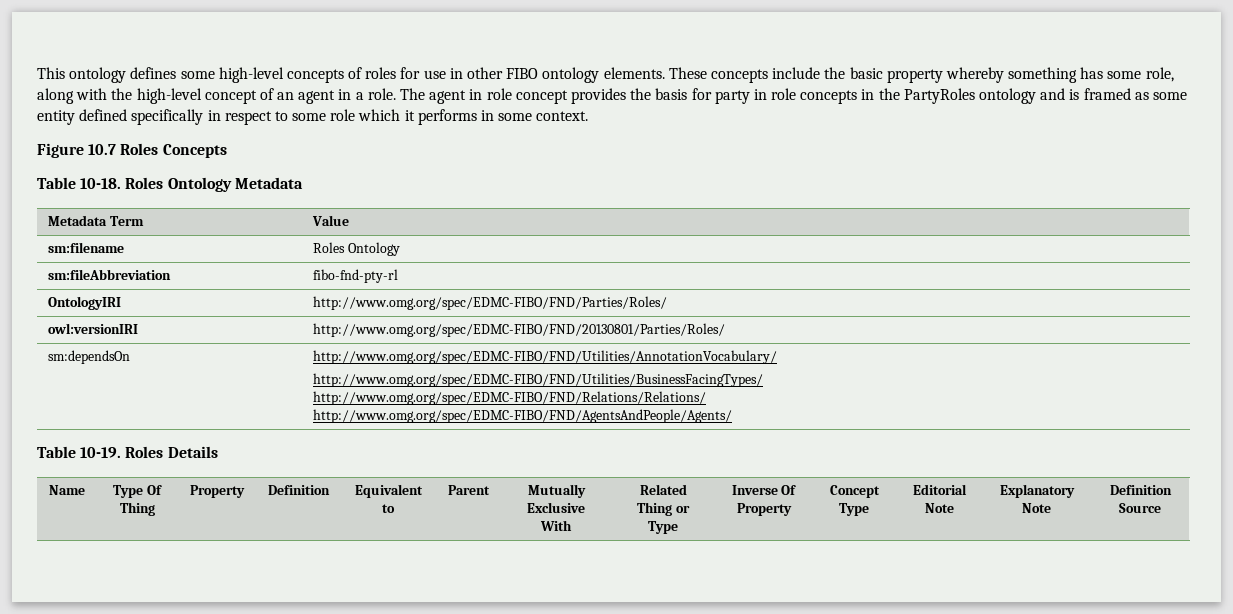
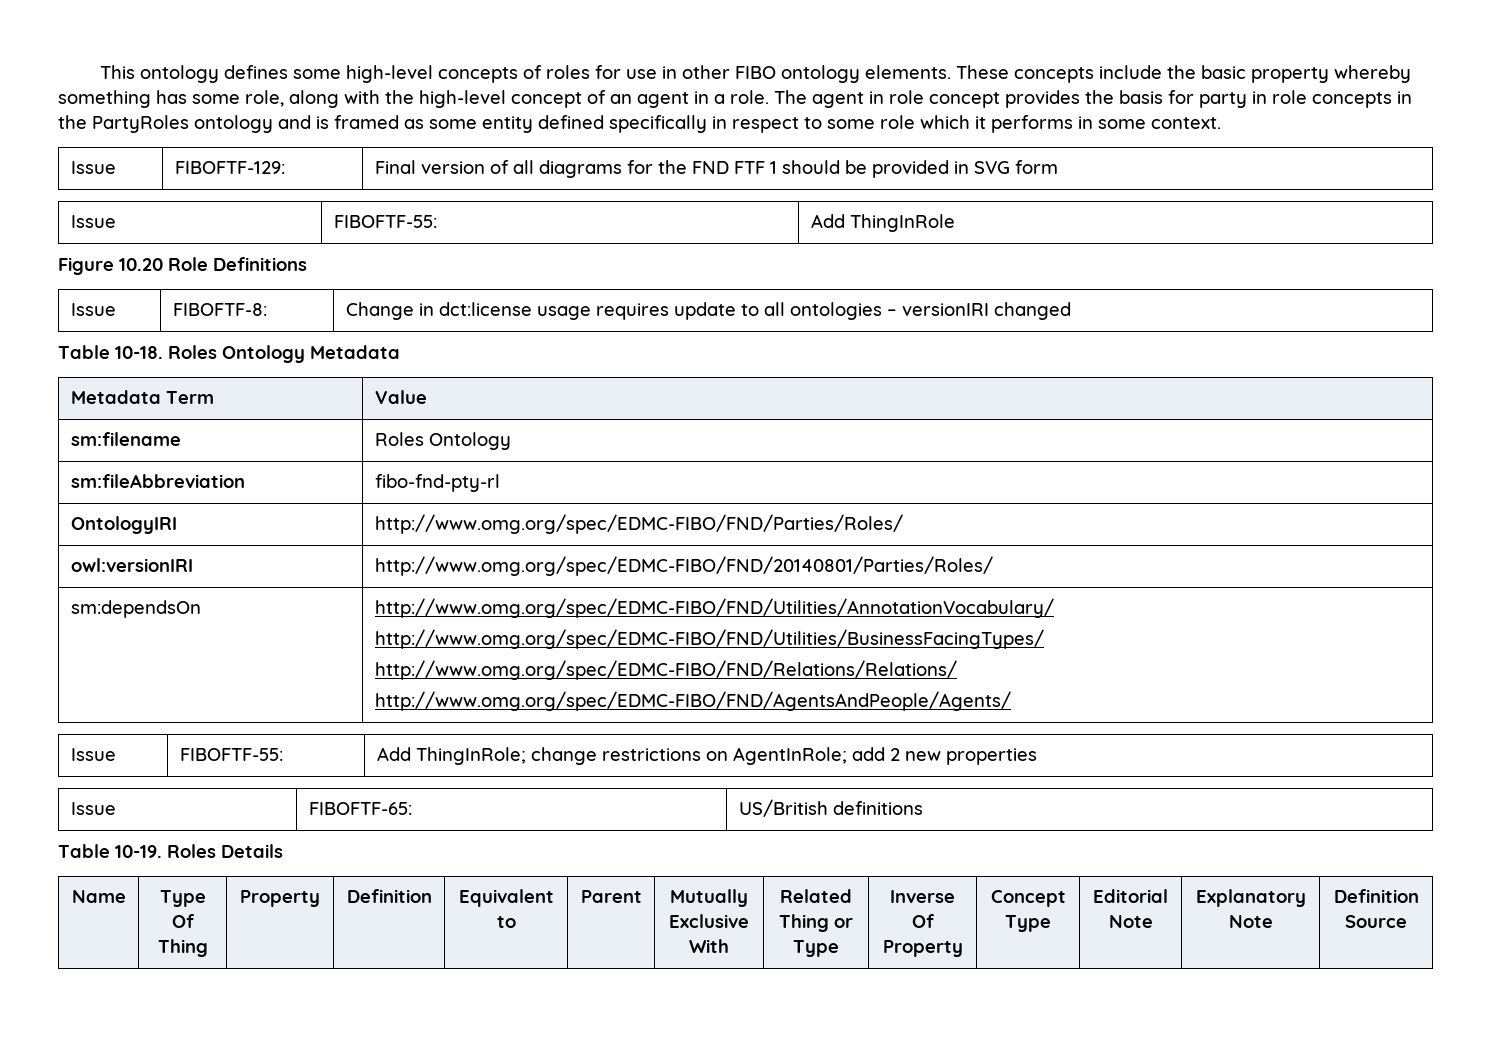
- Figure 10.7 Roles Concepts
+ Issue | FIBOFTF-129: | Final version of all diagrams for the FND FTF 1 should be provided in SVG form
+ Issue | FIBOFTF-55: | Add ThingInRole
+ Figure 10.20 Role Definitions
+ Issue | FIBOFTF-8: | Change in dct:license usage requires update to all ontologies – versionIRI changed
- owl:versionIRI | http://www.omg.org/spec/EDMC-FIBO/FND/20130801/Parties/Roles/
+ owl:versionIRI | http://www.omg.org/spec/EDMC-FIBO/FND/20140801/Parties/Roles/
+ Issue | FIBOFTF-55: | Add ThingInRole; change restrictions on AgentInRole; add 2 new properties
+ Issue | FIBOFTF-65: | US/British definitions

